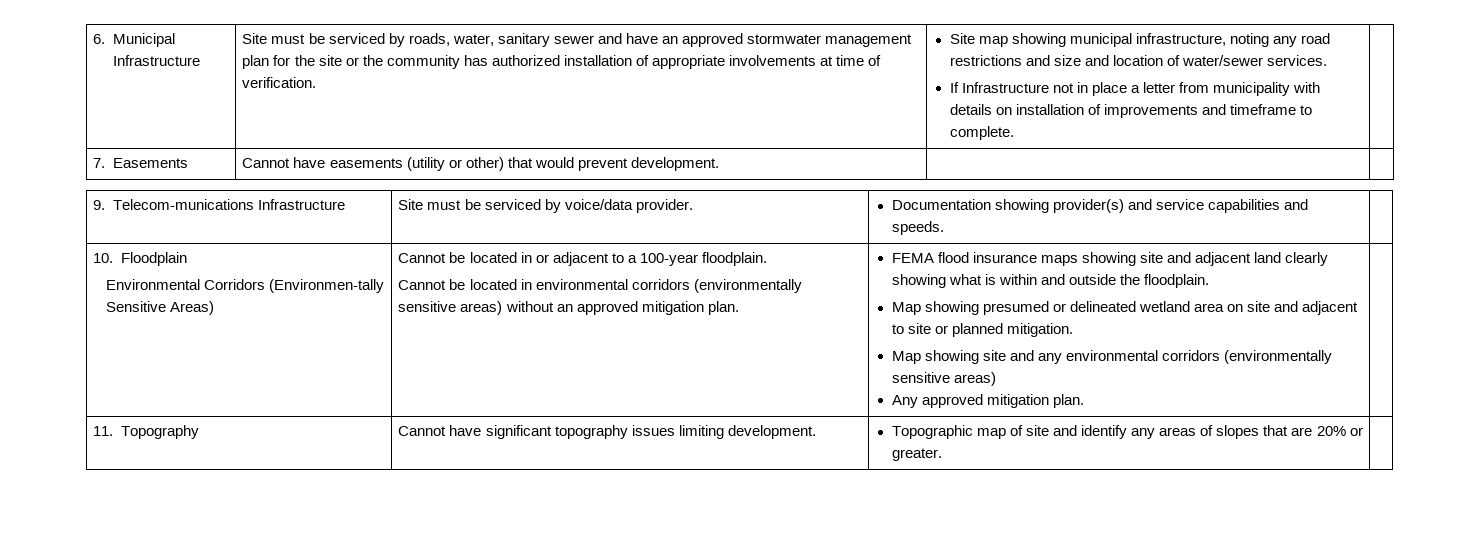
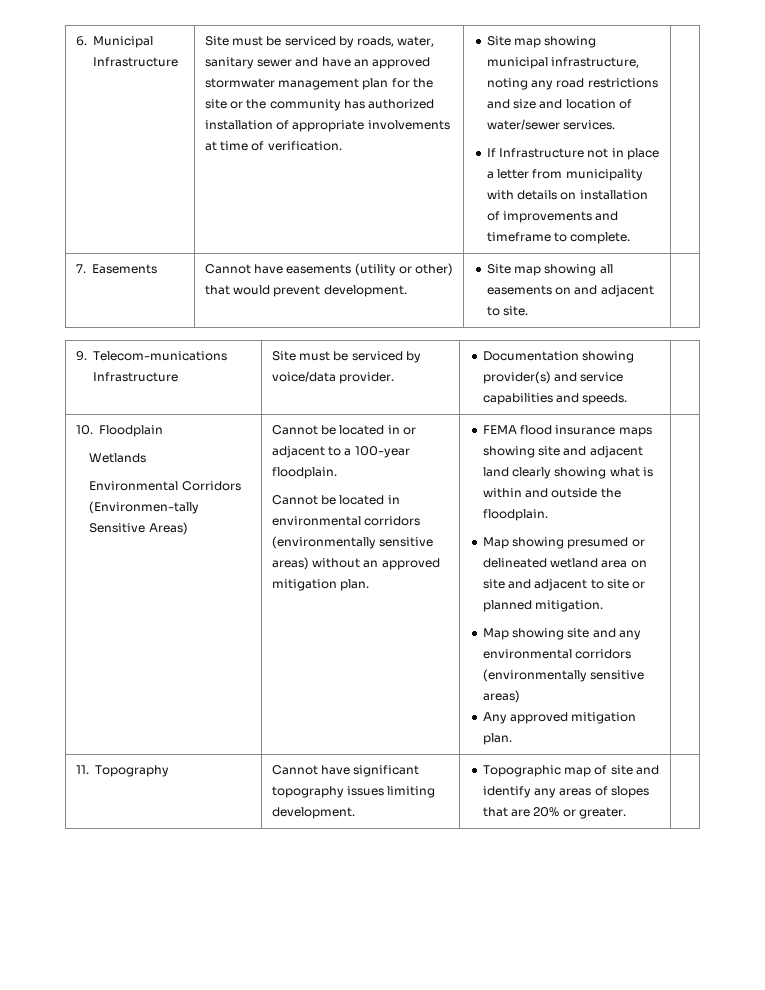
- 7. Easements | Cannot have easements (utility or other) that would prevent development. | |
+ 7. Easements | Cannot have easements (utility or other) that would prevent development. | Site map showing all easements on and adjacent to site. |
+ Wetlands

